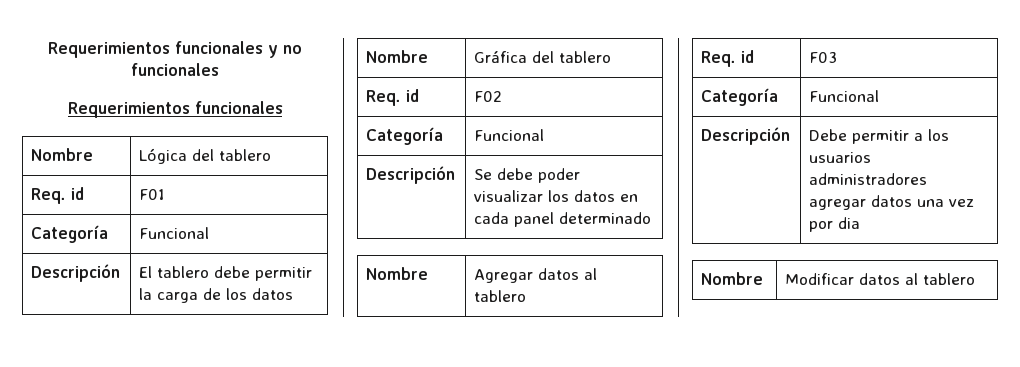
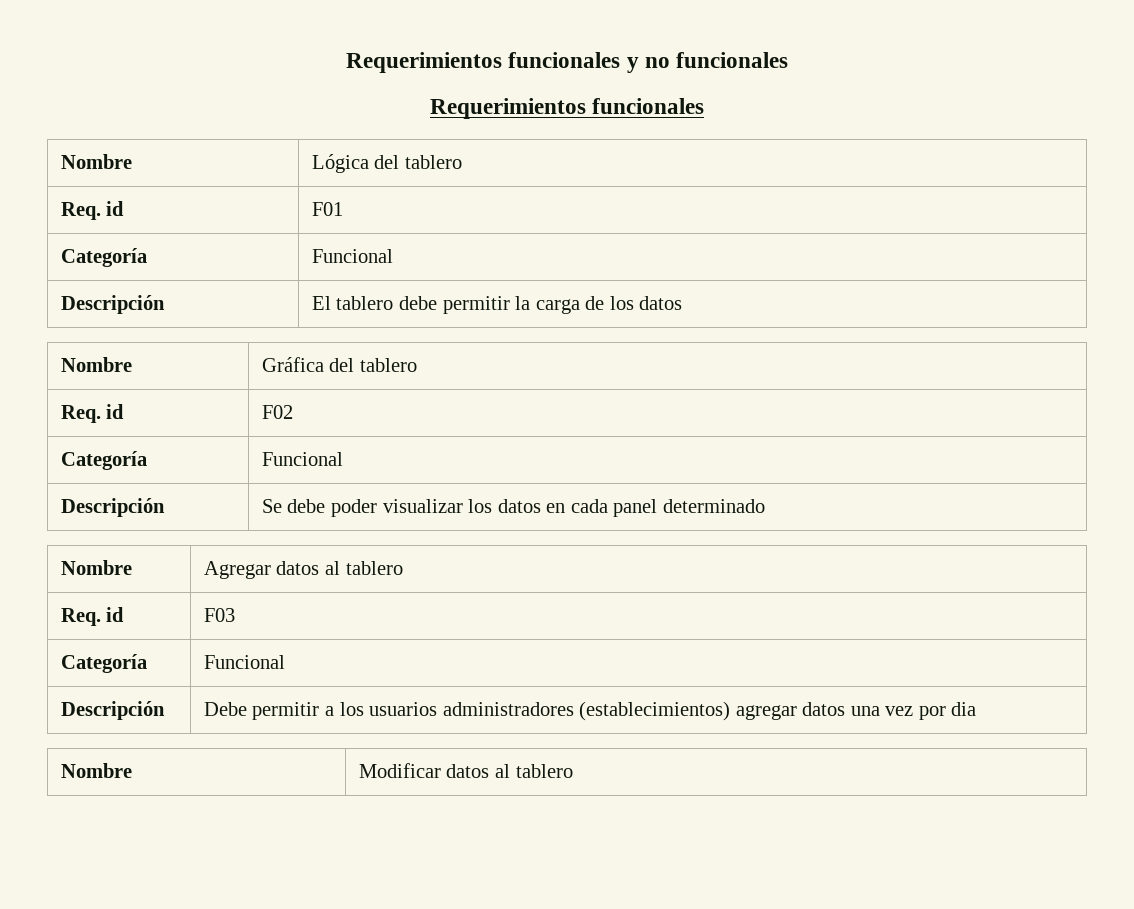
- Descripción | Debe permitir a los usuarios administradores agregar datos una vez por dia
+ Descripción | Debe permitir a los usuarios administradores (establecimientos) agregar datos una vez por dia

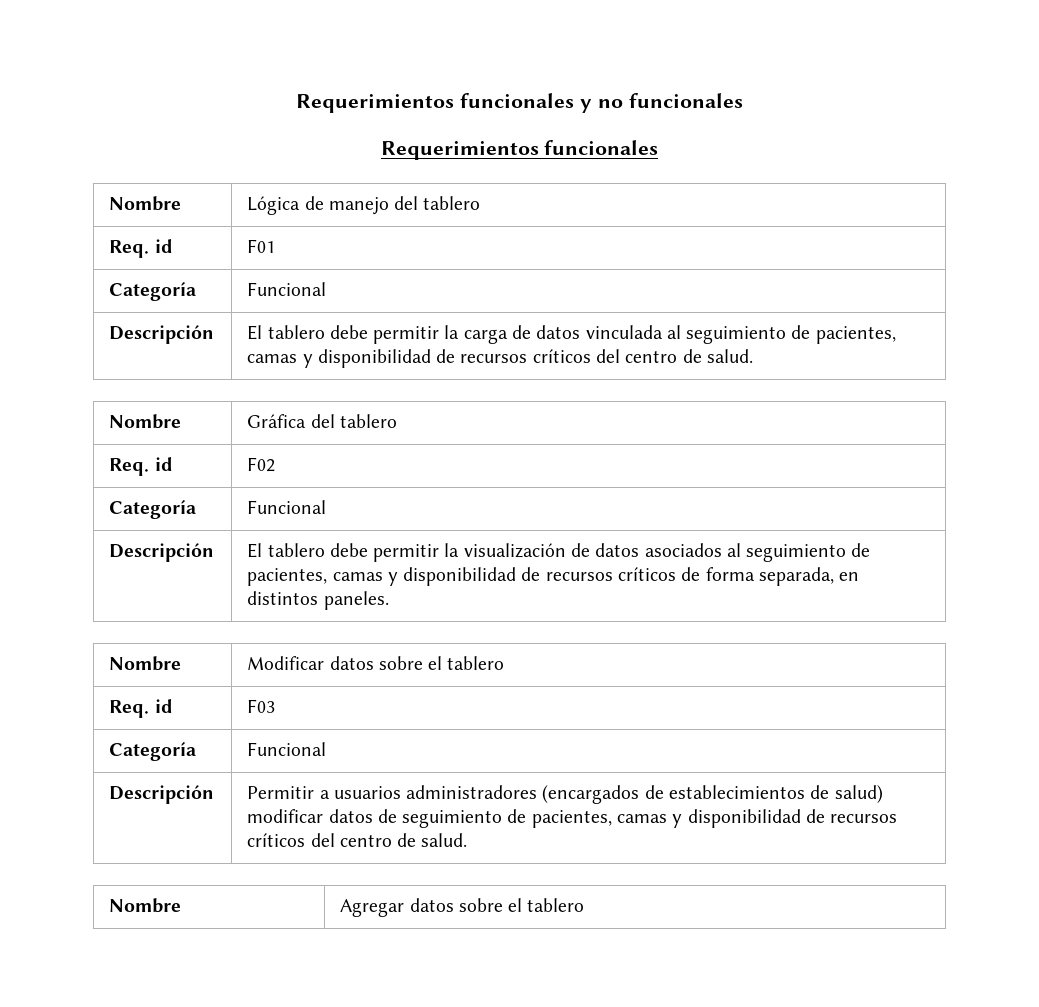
- Nombre | Lógica del tablero
+ Nombre | Lógica de manejo del tablero
- Descripción | El tablero debe permitir la carga de los datos
+ Descripción | El tablero debe permitir la carga de datos vinculada al seguimiento de pacientes, camas y disponibilidad de recursos críticos del centro de salud.
- Descripción | Se debe poder visualizar los datos en cada panel determinado
- Nombre | Agregar datos al tablero
+ Descripción | El tablero debe permitir la visualización de datos asociados al seguimiento de pacientes, camas y disponibilidad de recursos críticos de forma separada, en distintos paneles.
+ Nombre | Modificar datos sobre el tablero
- Descripción | Debe permitir a los usuarios administradores (establecimientos) agregar datos una vez por dia
- Nombre | Modificar datos al tablero
+ Descripción | Permitir a usuarios administradores (encargados de establecimientos de salud) modificar datos de seguimiento de pacientes, camas y disponibilidad de recursos críticos del centro de salud.
+ Nombre | Agregar datos sobre el tablero

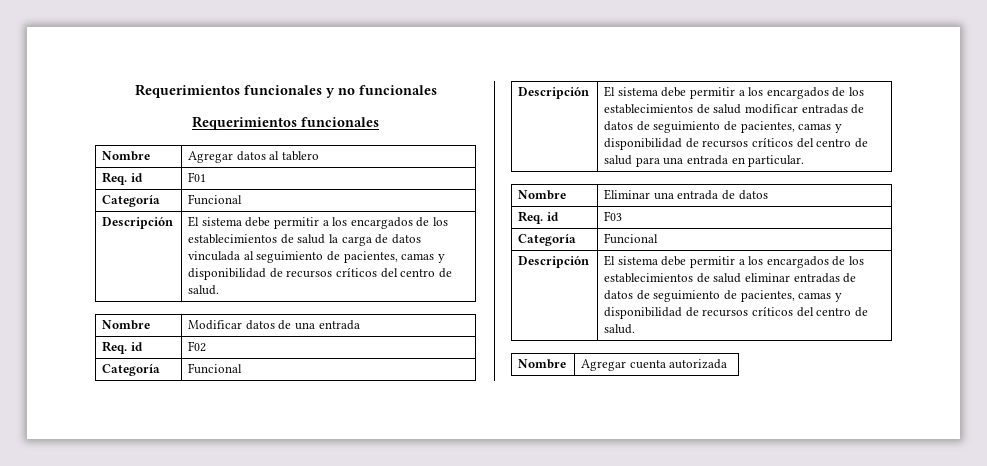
- Nombre | Lógica de manejo del tablero
+ Nombre | Agregar datos al tablero
- Descripción | El tablero debe permitir la carga de datos vinculada al seguimiento de pacientes, camas y disponibilidad de recursos críticos del centro de salud.
+ Descripción | El sistema debe permitir a los encargados de los establecimientos de salud la carga de datos vinculada al seguimiento de pacientes, camas y disponibilidad de recursos críticos del centro de salud.
- Nombre | Gráfica del tablero
+ Nombre | Modificar datos de una entrada
- Descripción | El tablero debe permitir la visualización de datos asociados al seguimiento de pacientes, camas y disponibilidad de recursos críticos de forma separada, en distintos paneles.
- Nombre | Modificar datos sobre el tablero
+ Descripción | El sistema debe permitir a los encargados de los establecimientos de salud modificar entradas de datos de seguimiento de pacientes, camas y disponibilidad de recursos críticos del centro de salud para una entrada en particular.
+ Nombre | Eliminar una entrada de datos
- Descripción | Permitir a usuarios administradores (encargados de establecimientos de salud) modificar datos de seguimiento de pacientes, camas y disponibilidad de recursos críticos del centro de salud.
+ Descripción | El sistema debe permitir a los encargados de los establecimientos de salud eliminar entradas de datos de seguimiento de pacientes, camas y disponibilidad de recursos críticos del centro de salud.
- Nombre | Agregar datos sobre el tablero
+ Nombre | Agregar cuenta autorizada

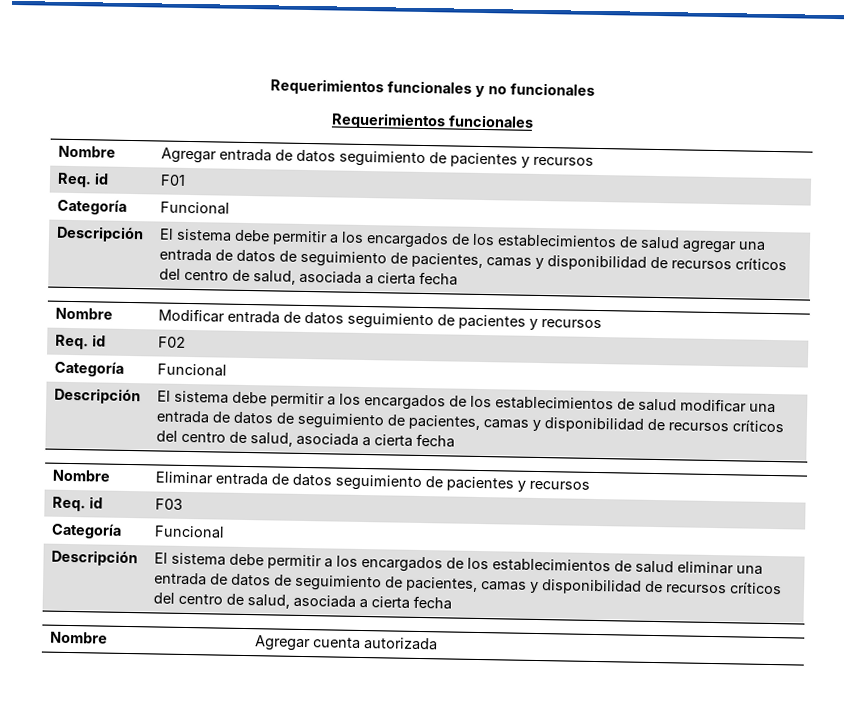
- Nombre | Agregar datos al tablero
+ Nombre | Agregar entrada de datos seguimiento de pacientes y recursos
- Descripción | El sistema debe permitir a los encargados de los establecimientos de salud la carga de datos vinculada al seguimiento de pacientes, camas y disponibilidad de recursos críticos del centro de salud.
- Nombre | Modificar datos de una entrada
+ Descripción | El sistema debe permitir a los encargados de los establecimientos de salud agregar una entrada de datos de seguimiento de pacientes, camas y disponibilidad de recursos críticos del centro de salud, asociada a cierta fecha
+ Nombre | Modificar entrada de datos seguimiento de pacientes y recursos
- Descripción | El sistema debe permitir a los encargados de los establecimientos de salud modificar entradas de datos de seguimiento de pacientes, camas y disponibilidad de recursos críticos del centro de salud para una entrada en particular.
+ Descripción | El sistema debe permitir a los encargados de los establecimientos de salud modificar una entrada de datos de seguimiento de pacientes, camas y disponibilidad de recursos críticos del centro de salud, asociada a cierta fecha
- Nombre | Eliminar una entrada de datos
+ Nombre | Eliminar entrada de datos seguimiento de pacientes y recursos
- Descripción | El sistema debe permitir a los encargados de los establecimientos de salud eliminar entradas de datos de seguimiento de pacientes, camas y disponibilidad de recursos críticos del centro de salud.
+ Descripción | El sistema debe permitir a los encargados de los establecimientos de salud eliminar una entrada de datos de seguimiento de pacientes, camas y disponibilidad de recursos críticos del centro de salud, asociada a cierta fecha

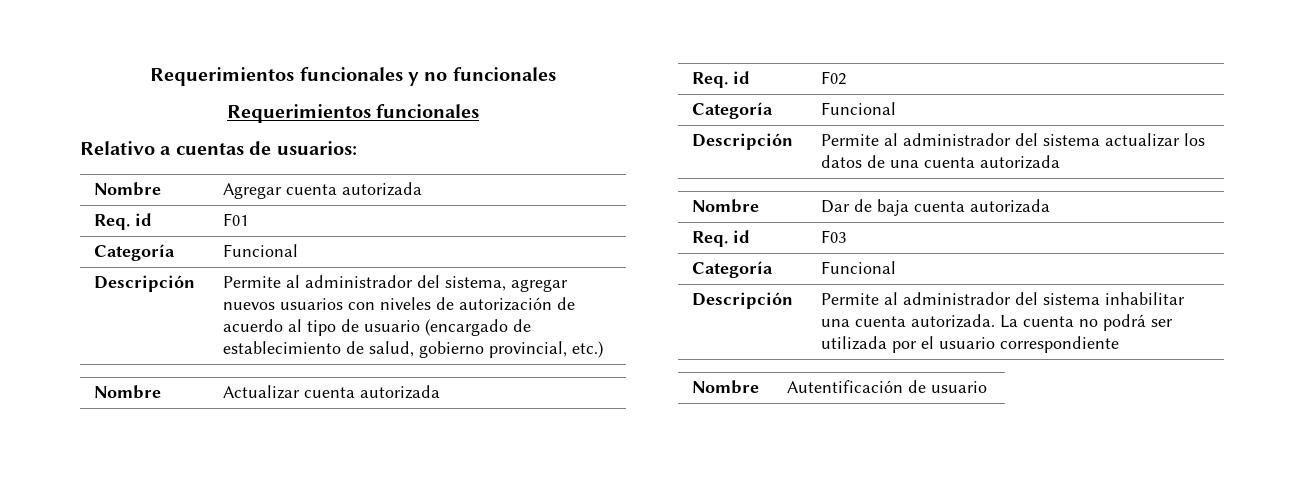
- Nombre | Agregar entrada de datos seguimiento de pacientes y recursos
+ Relativo a cuentas de usuarios:
+ Nombre | Agregar cuenta autorizada
- Descripción | El sistema debe permitir a los encargados de los establecimientos de salud agregar una entrada de datos de seguimiento de pacientes, camas y disponibilidad de recursos críticos del centro de salud, asociada a cierta fecha
- Nombre | Modificar entrada de datos seguimiento de pacientes y recursos
+ Descripción | Permite al administrador del sistema, agregar nuevos usuarios con niveles de autorización de acuerdo al tipo de usuario (encargado de establecimiento de salud, gobierno provincial, etc.)
+ Nombre | Actualizar cuenta autorizada
- Descripción | El sistema debe permitir a los encargados de los establecimientos de salud modificar una entrada de datos de seguimiento de pacientes, camas y disponibilidad de recursos críticos del centro de salud, asociada a cierta fecha
- Nombre | Eliminar entrada de datos seguimiento de pacientes y recursos
+ Descripción | Permite al administrador del sistema actualizar los datos de una cuenta autorizada
+ Nombre | Dar de baja cuenta autorizada
- Descripción | El sistema debe permitir a los encargados de los establecimientos de salud eliminar una entrada de datos de seguimiento de pacientes, camas y disponibilidad de recursos críticos del centro de salud, asociada a cierta fecha
- Nombre | Agregar cuenta autorizada
+ Descripción | Permite al administrador del sistema inhabilitar una cuenta autorizada. La cuenta no podrá ser utilizada por el usuario correspondiente
+ Nombre | Autentificación de usuario

